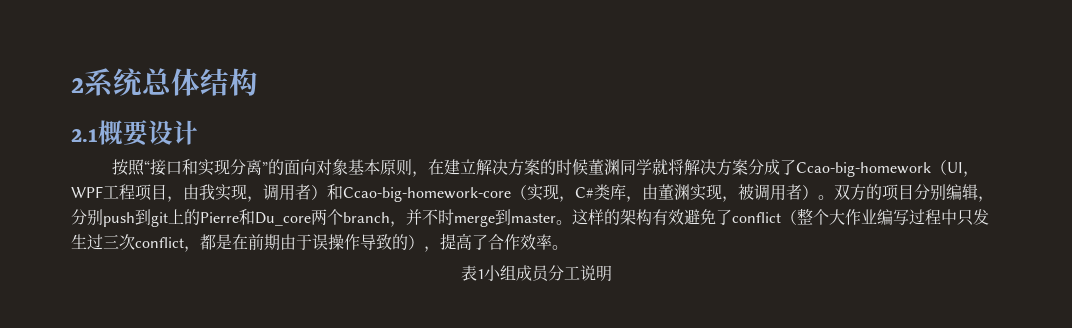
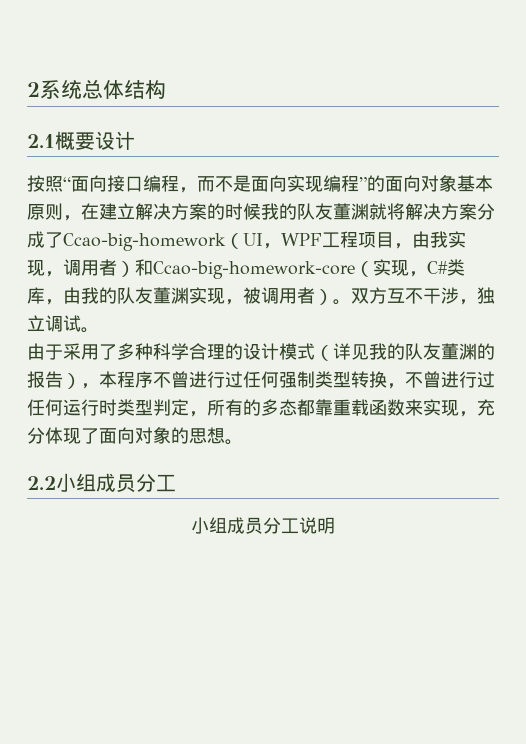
- 按照“接口和实现分离”的面向对象基本原则，在建立解决方案的时候董渊同学就将解决方案分成了Ccao-big-homework（UI，WPF工程项目，由我实现，调用者）和Ccao-big-homework-core（实现，C#类库，由董渊实现，被调用者）。
+ 按照“面向接口编程，而不是面向实现编程”的面向对象基本原则，在建立解决方案的时候我的队友董渊就将解决方案分成了Ccao-big-homework（UI，WPF工程项目，由我实现，调用者）和Ccao-big-homework-core（实现，C#类库，由我的队友董渊实现，被调用者）。
- 双方的项目分别编辑，分别push到git上的Pierre和Du_core两个branch，并不时merge到master。这样的架构有效避免了conflict（整个大作业编写过程中只发生过三次conflict，都是在前期由于误操作导致的），提高了合作效率。
- 表1小组成员分工说明
+ 双方互不干涉，独立调试。
+ 由于采用了多种科学合理的设计模式（详见我的队友董渊的报告），本程序不曾进行过任何强制类型转换，不曾进行过任何运行时类型判定，所有的多态都靠重载函数来实现，充分体现了面向对象的思想。
+ 2.2小组成员分工
+ 小组成员分工说明

